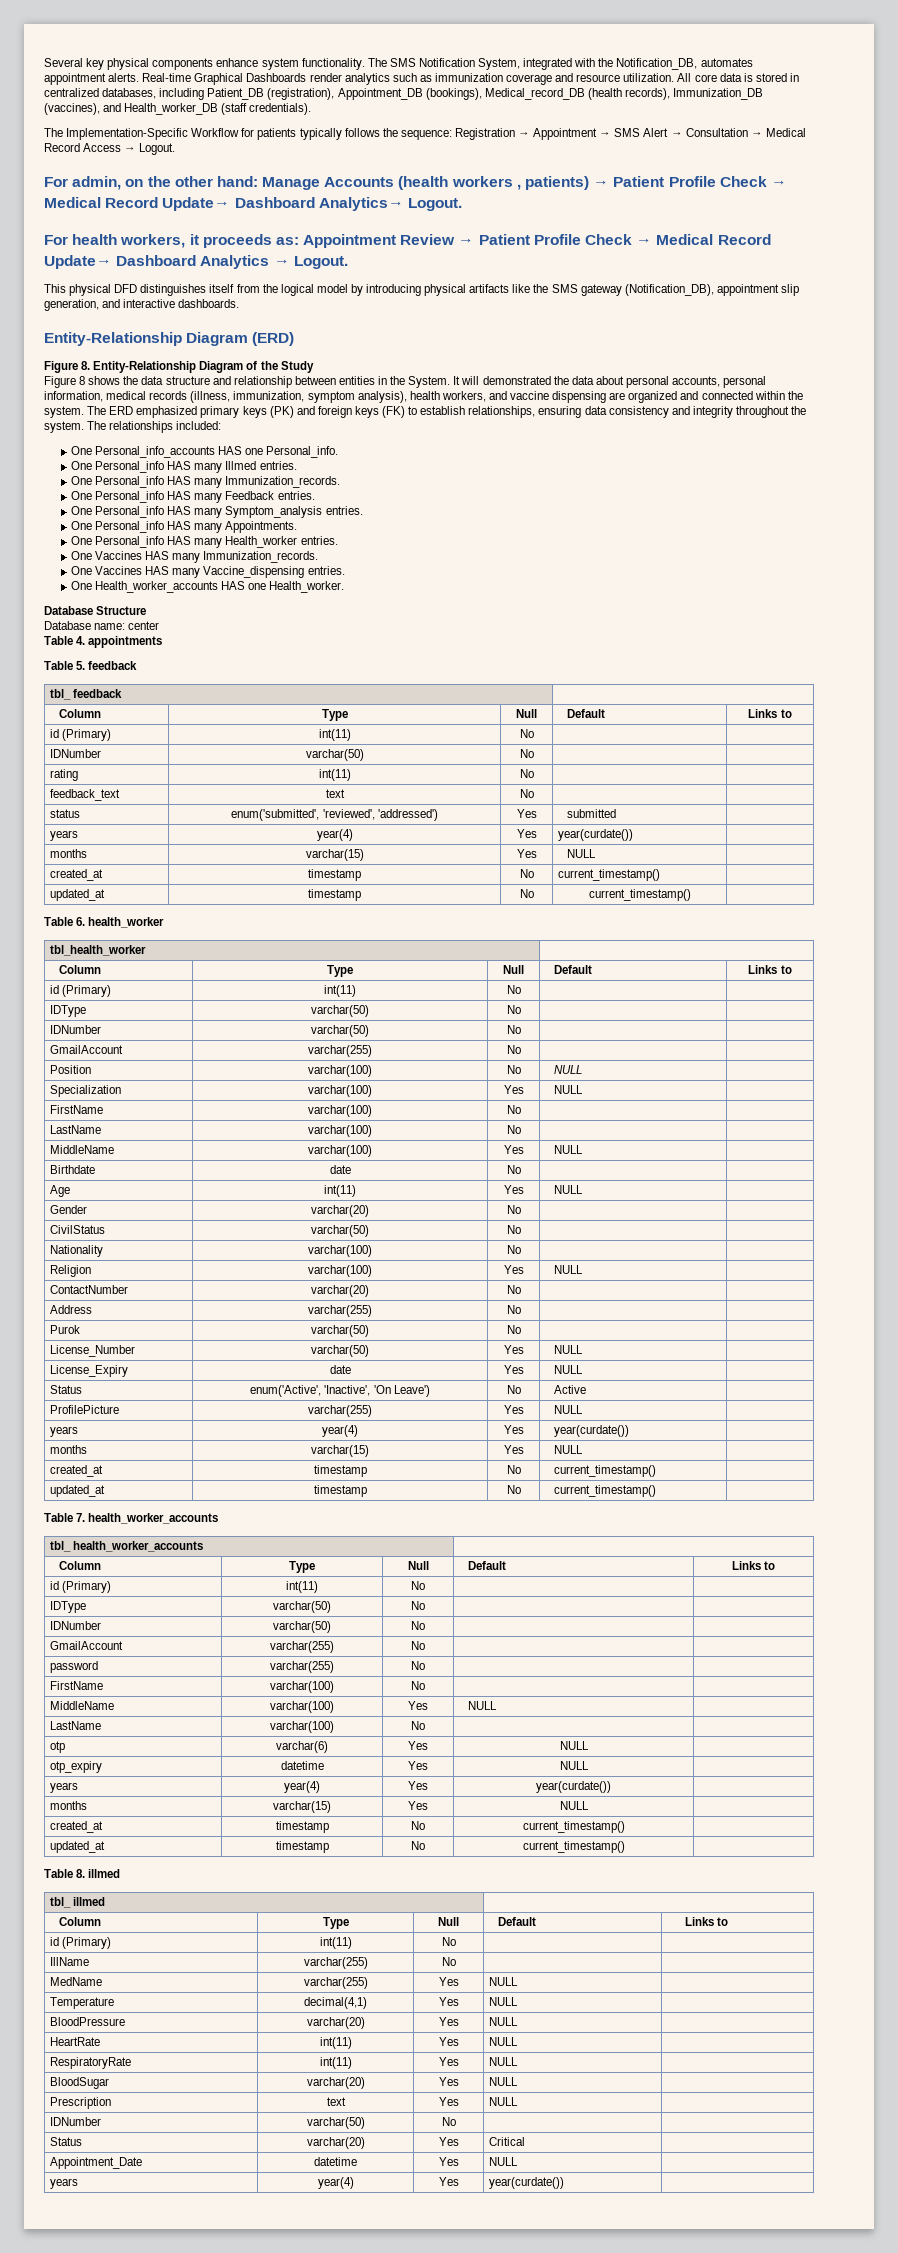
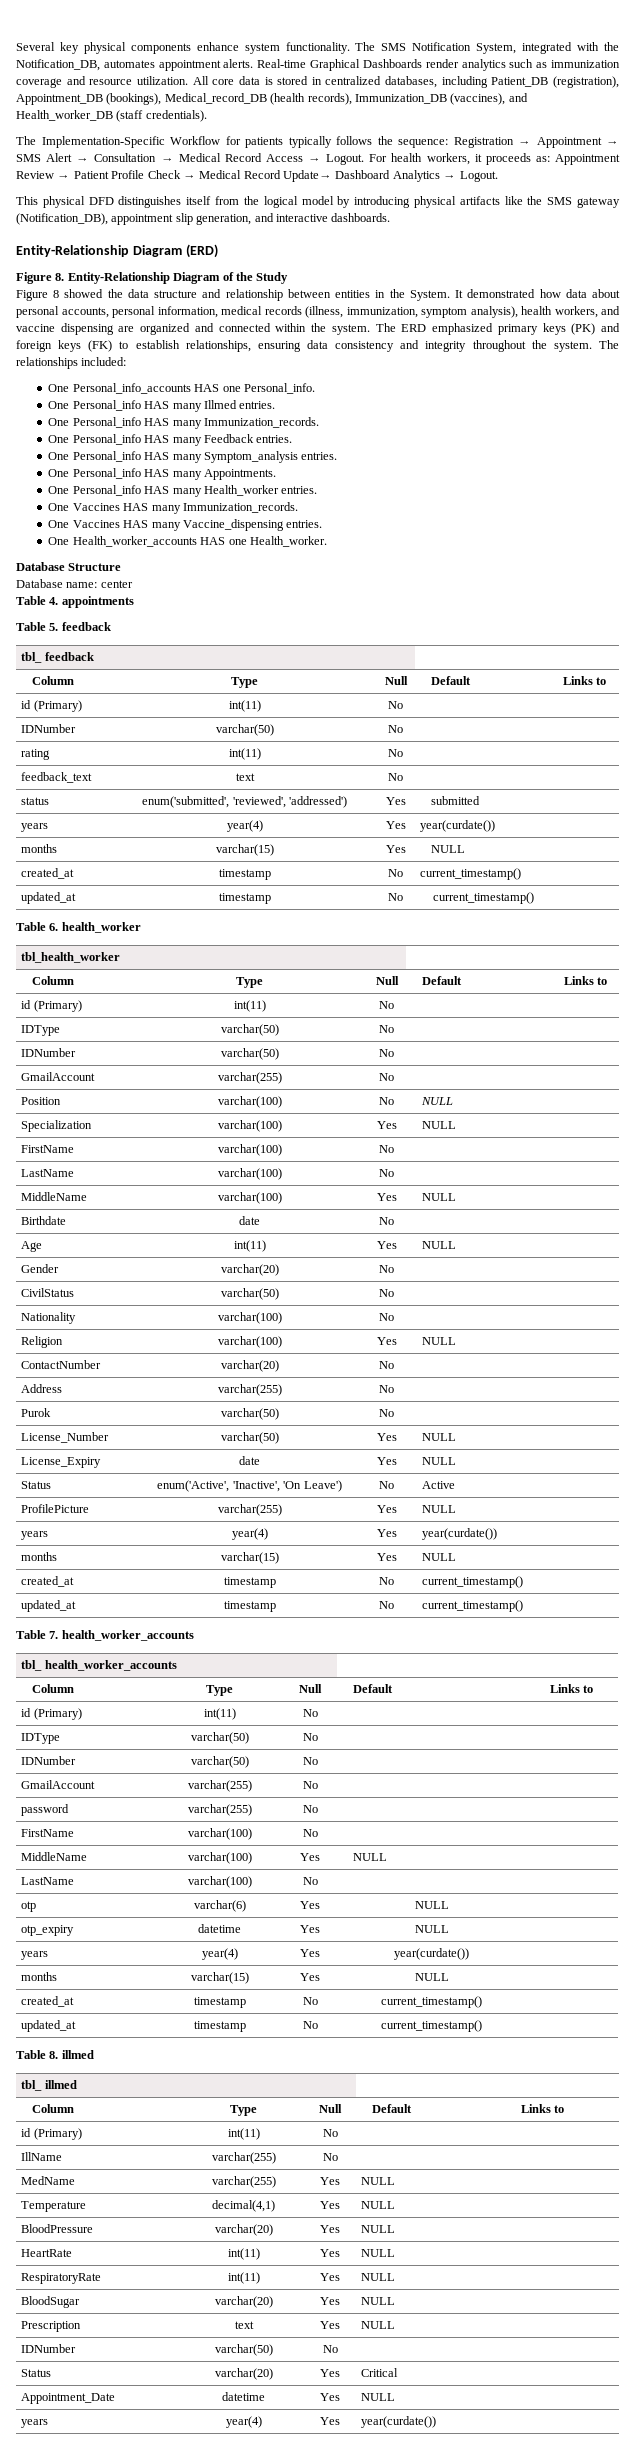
- The Implementation-Specific Workflow for patients typically follows the sequence: Registration → Appointment → SMS Alert → Consultation → Medical Record Access → Logout.
- For admin, on the other hand: Manage Accounts (health workers , patients) → Patient Profile Check → Medical Record Update→ Dashboard Analytics→ Logout.
- For health workers, it proceeds as: Appointment Review → Patient Profile Check → Medical Record Update→ Dashboard Analytics → Logout.
+ The Implementation-Specific Workflow for patients typically follows the sequence: Registration → Appointment → SMS Alert → Consultation → Medical Record Access → Logout. For health workers, it proceeds as: Appointment Review → Patient Profile Check → Medical Record Update→ Dashboard Analytics → Logout.
- Figure 8 shows the data structure and relationship between entities in the System.
+ Figure 8 showed the data structure and relationship between entities in the System.
- It will demonstrated the data about personal accounts, personal information, medical records (illness, immunization, symptom analysis), health workers, and vaccine dispensing are organized and connected within the system.
+ It demonstrated how data about personal accounts, personal information, medical records (illness, immunization, symptom analysis), health workers, and vaccine dispensing are organized and connected within the system.

